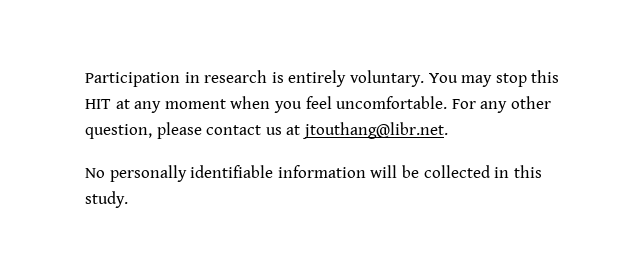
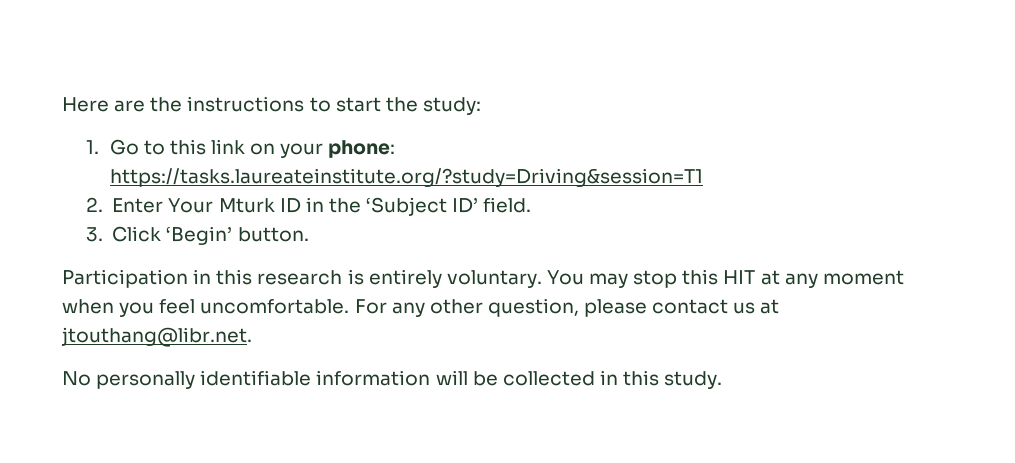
+ Here are the instructions to start the study:
+ 1. Go to this link on your phone: https://tasks.laureateinstitute.org/?study=Driving&session=T1
+ 2. Enter Your Mturk ID in the ‘Subject ID’ field.
+ 3. Click ‘Begin’ button.
- Participation in research is entirely voluntary.
+ Participation in this research is entirely voluntary.

